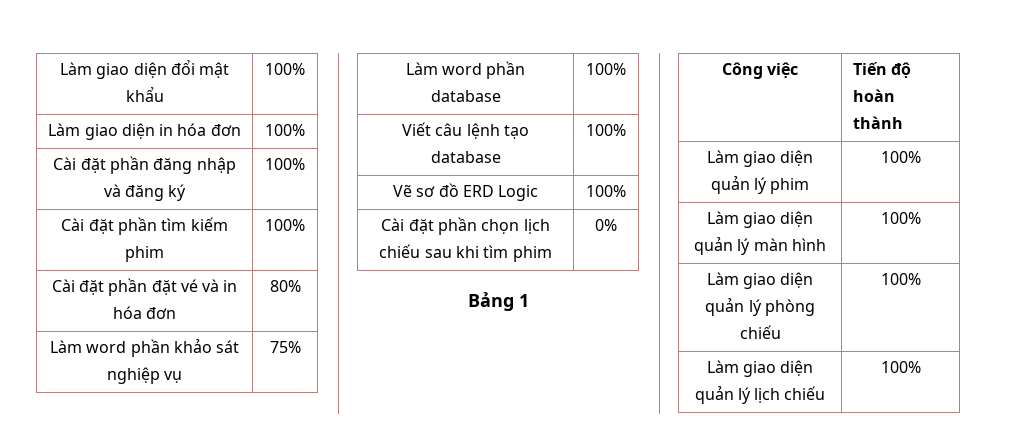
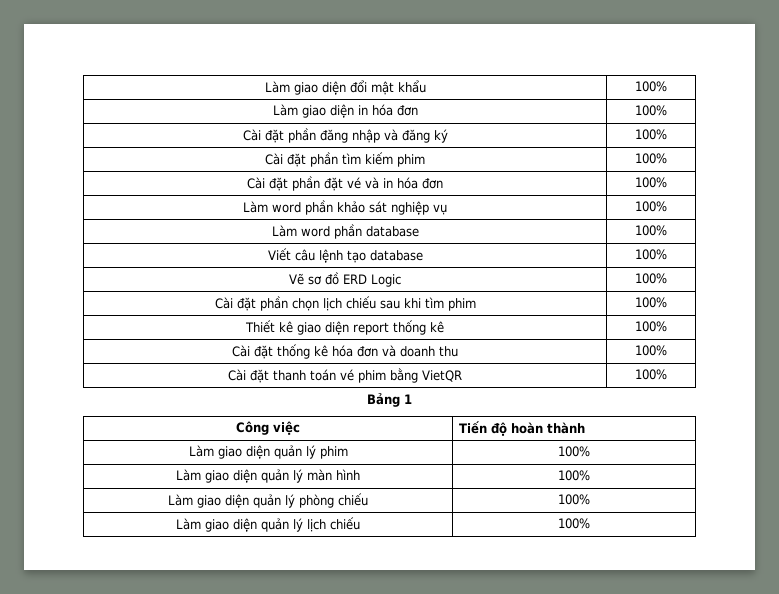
- Cài đặt phần đặt vé và in hóa đơn | 80%
+ Cài đặt phần đặt vé và in hóa đơn | 100%
- Làm word phần khảo sát nghiệp vụ | 75%
+ Làm word phần khảo sát nghiệp vụ | 100%
- Cài đặt phần chọn lịch chiếu sau khi tìm phim | 0%
+ Cài đặt phần chọn lịch chiếu sau khi tìm phim | 100%
+ Thiết kê giao diện report thống kê | 100%
+ Cài đặt thống kê hóa đơn và doanh thu | 100%
+ Cài đặt thanh toán vé phim bằng VietQR | 100%

